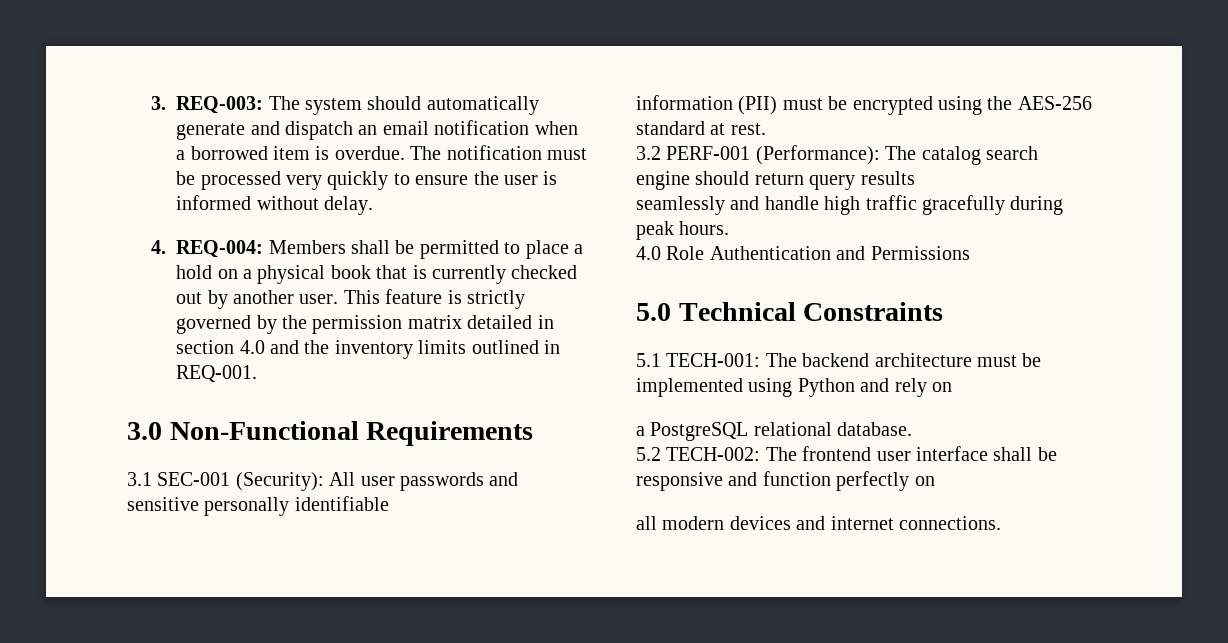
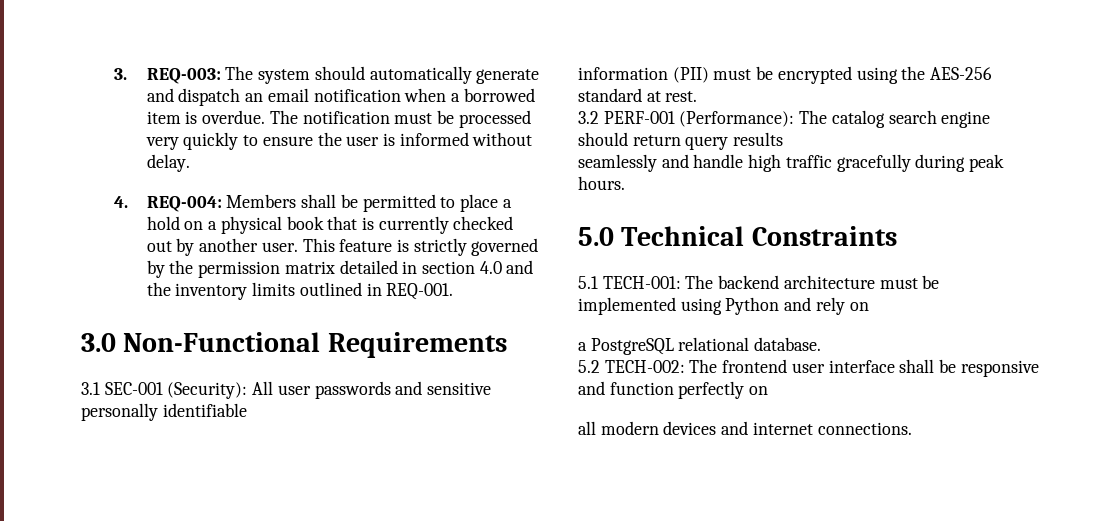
- 4.0 Role Authentication and Permissions

